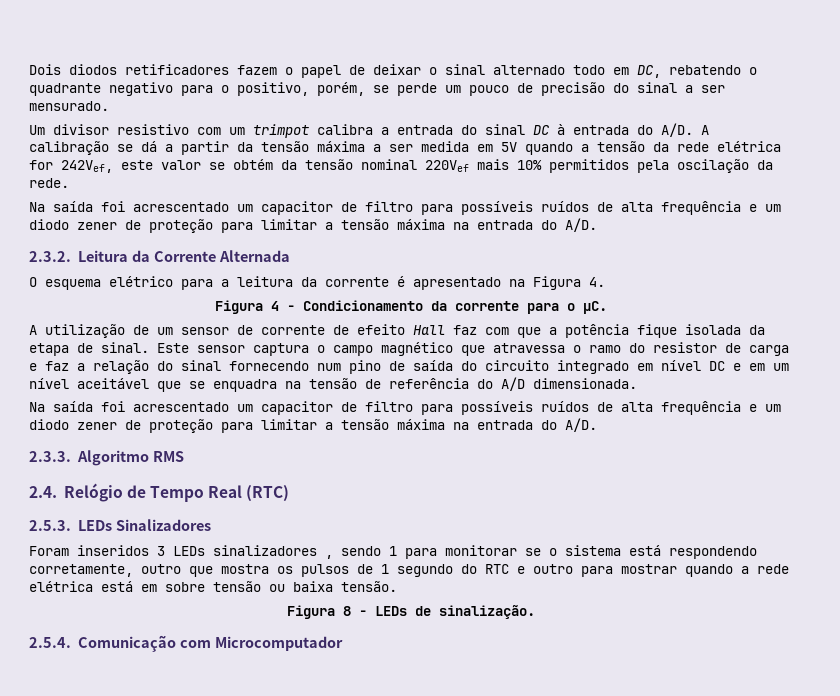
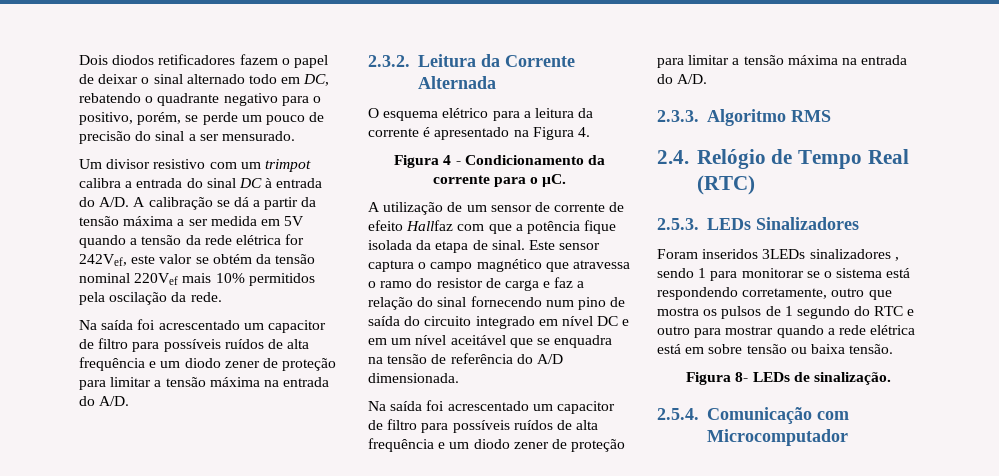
- A utilização de um sensor de corrente de efeito Hall faz com que a potência fique isolada da etapa de sinal.
+ A utilização de um sensor de corrente de efeito Hallfaz com que a potência fique isolada da etapa de sinal.
- Foram inseridos 3 LEDs sinalizadores , sendo 1 para monitorar se o sistema está respondendo corretamente, outro que mostra os pulsos de 1 segundo do RTC e outro para mostrar quando a rede elétrica está em sobre tensão ou baixa tensão.
+ Foram inseridos 3LEDs sinalizadores , sendo 1 para monitorar se o sistema está respondendo corretamente, outro que mostra os pulsos de 1 segundo do RTC e outro para mostrar quando a rede elétrica está em sobre tensão ou baixa tensão.
- Figura 8 - LEDs de sinalização.
+ Figura 8- LEDs de sinalização.

